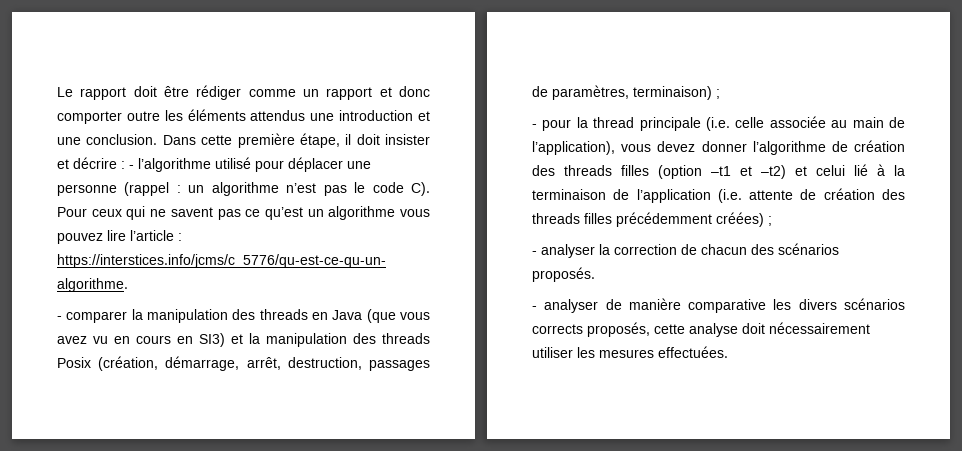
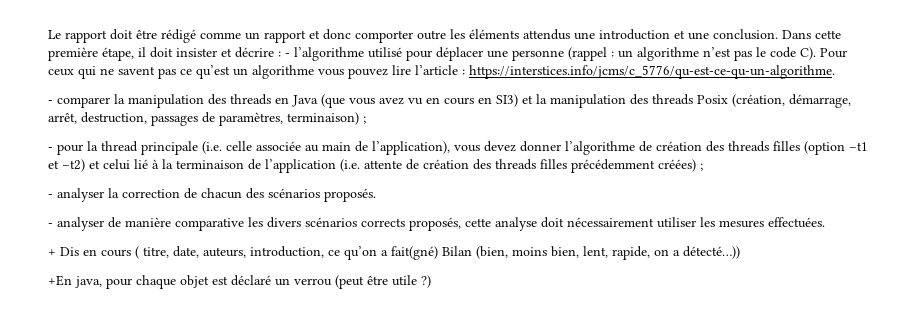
- Le rapport doit être rédiger comme un rapport et donc comporter outre les éléments attendus une introduction et une conclusion.
+ Le rapport doit être rédigé comme un rapport et donc comporter outre les éléments attendus une introduction et une conclusion.
+ + Dis en cours ( titre, date, auteurs, introduction, ce qu’on a fait(gné) Bilan (bien, moins bien, lent, rapide, on a détecté…))
+ +En java, pour chaque objet est déclaré un verrou (peut être utile ?)

